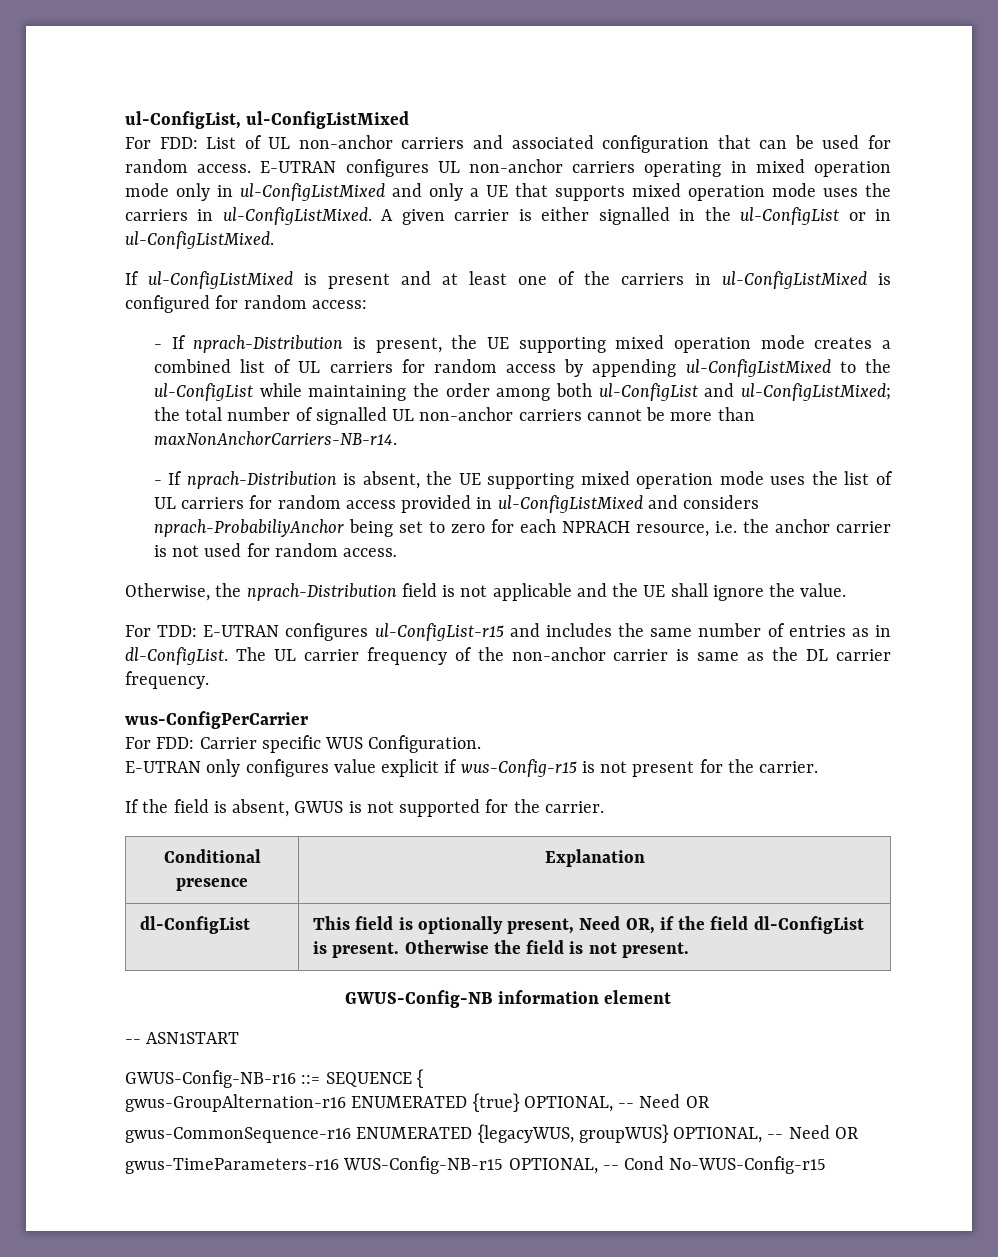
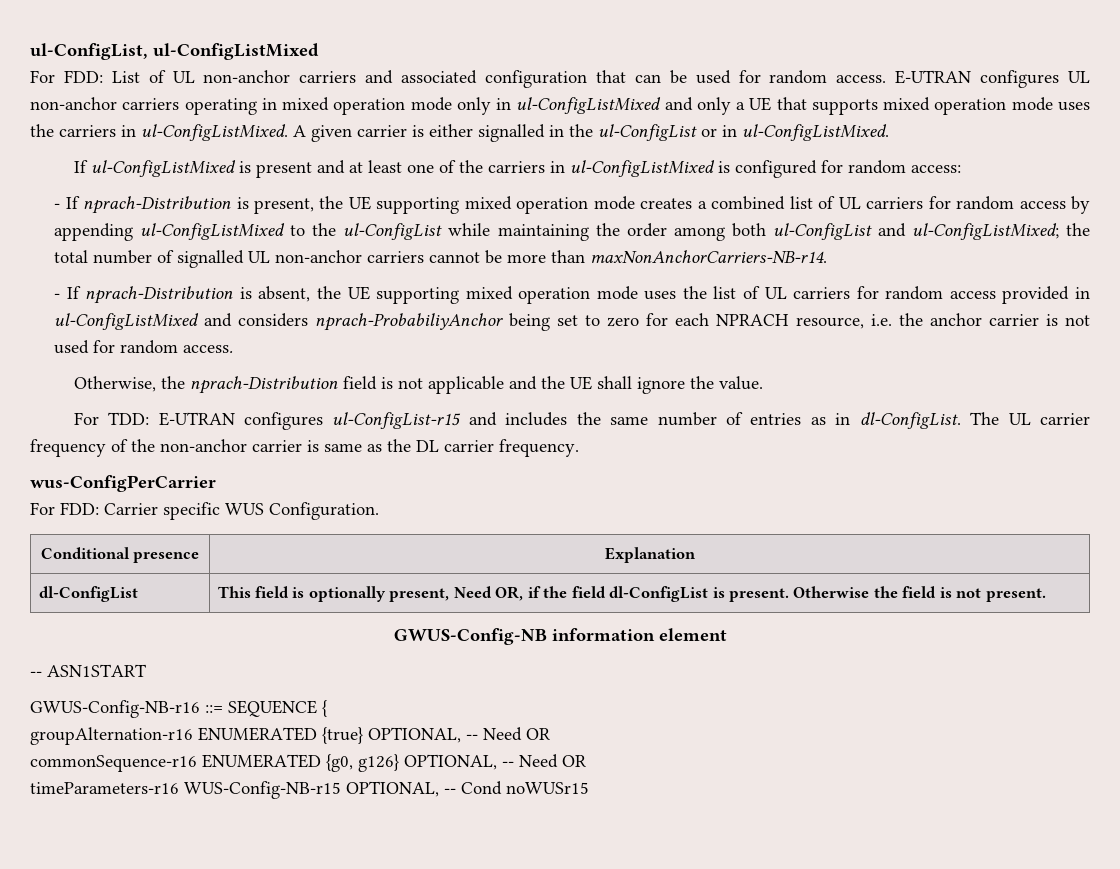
- E-UTRAN only configures value explicit if wus-Config-r15 is not present for the carrier.
- If the field is absent, GWUS is not supported for the carrier.
- gwus-GroupAlternation-r16 ENUMERATED {true} OPTIONAL, -- Need OR
+ groupAlternation-r16 ENUMERATED {true} OPTIONAL, -- Need OR
- gwus-CommonSequence-r16 ENUMERATED {legacyWUS, groupWUS} OPTIONAL, -- Need OR
- gwus-TimeParameters-r16 WUS-Config-NB-r15 OPTIONAL, -- Cond No-WUS-Config-r15
+ commonSequence-r16 ENUMERATED {g0, g126} OPTIONAL, -- Need OR
+ timeParameters-r16 WUS-Config-NB-r15 OPTIONAL, -- Cond noWUSr15

